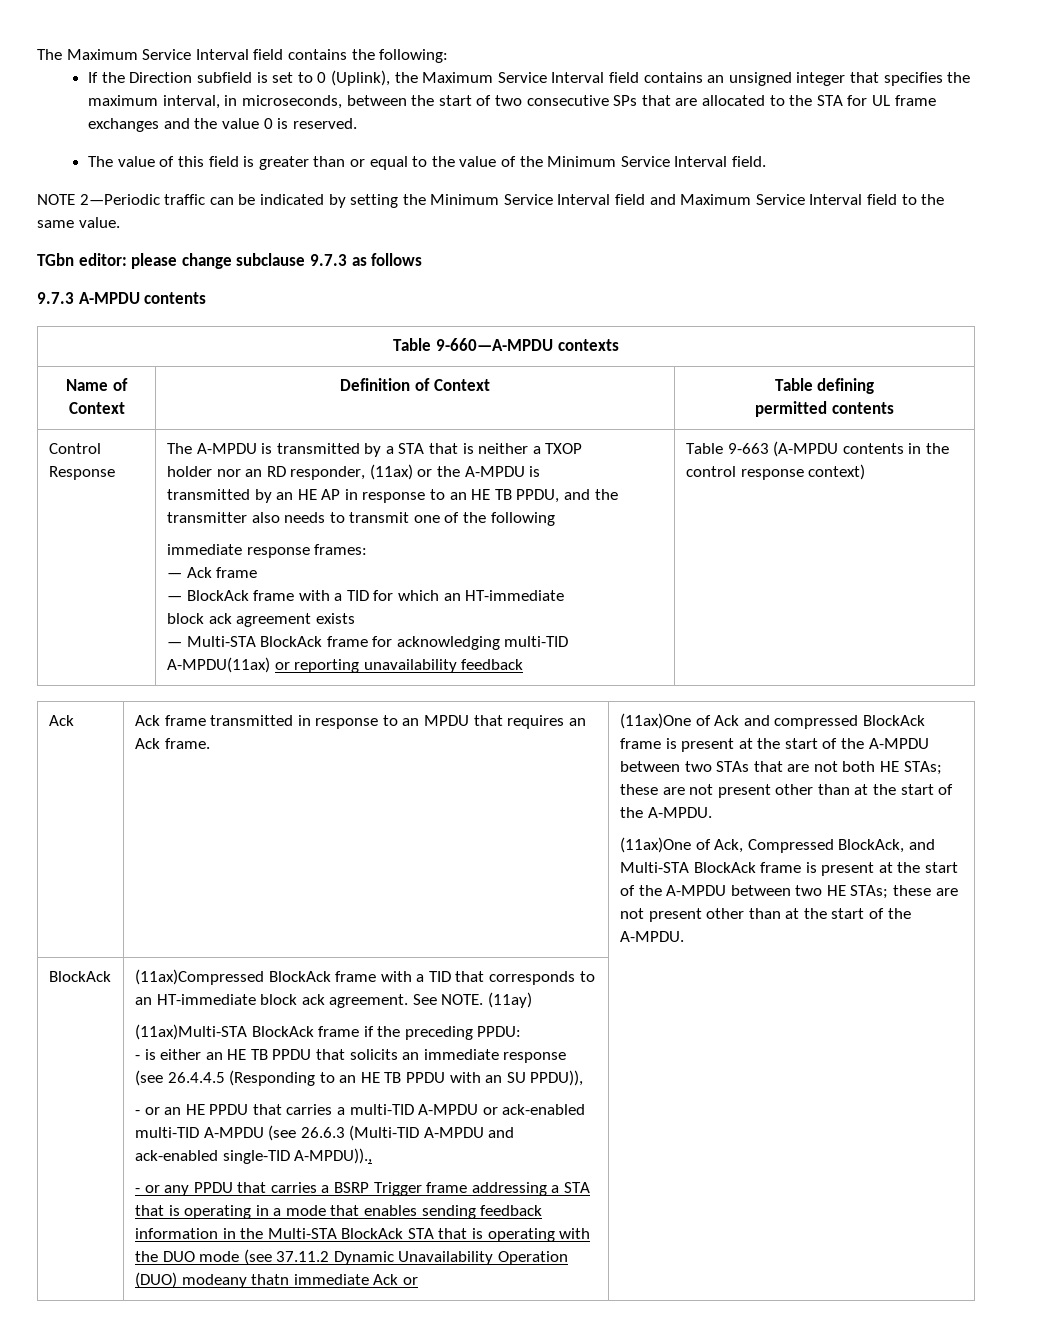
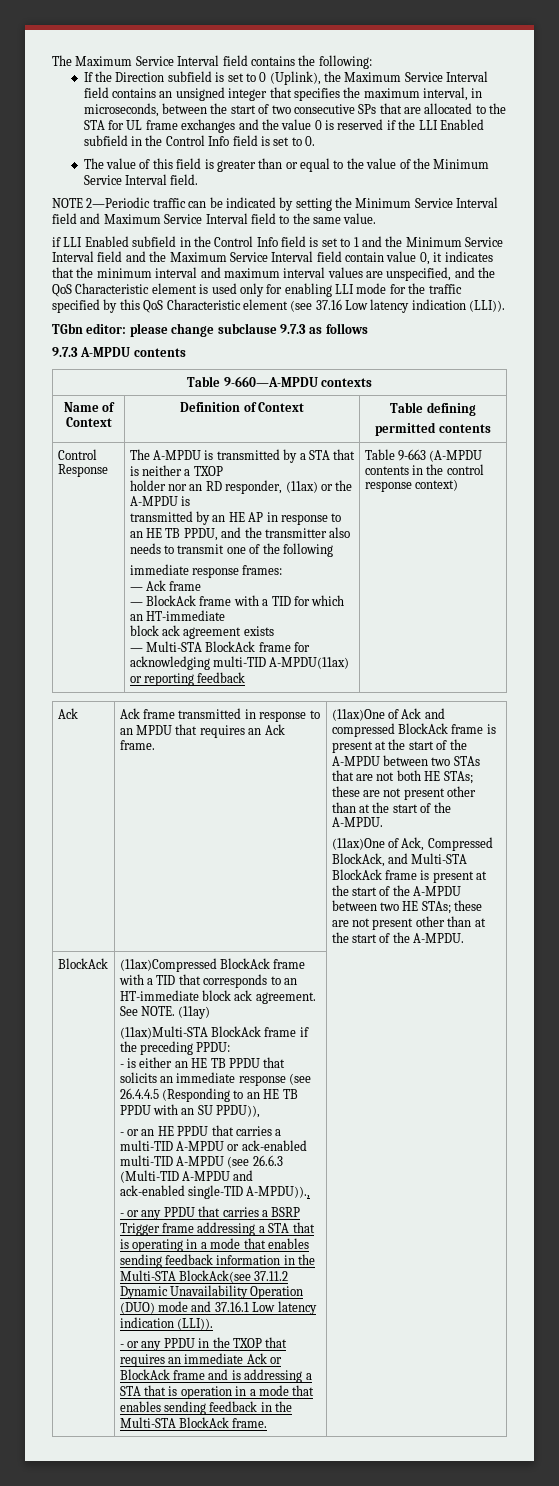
- If the Direction subfield is set to 0 (Uplink), the Maximum Service Interval field contains an unsigned integer that specifies the maximum interval, in microseconds, between the start of two consecutive SPs that are allocated to the STA for UL frame exchanges and the value 0 is reserved.
+ If the Direction subfield is set to 0 (Uplink), the Maximum Service Interval field contains an unsigned integer that specifies the maximum interval, in microseconds, between the start of two consecutive SPs that are allocated to the STA for UL frame exchanges and the value 0 is reserved if the LLI Enabled subfield in the Control Info field is set to 0.
+ if LLI Enabled subfield in the Control Info field is set to 1 and the Minimum Service Interval field and the Maximum Service Interval field contain value 0, it indicates that the minimum interval and maximum interval values are unspecified, and the QoS Characteristic element is used only for enabling LLI mode for the traffic specified by this QoS Characteristic element (see 37.16 Low latency indication (LLI)).
- — Multi-STA BlockAck frame for acknowledging multi-TID A-MPDU(11ax) or reporting unavailability feedback
+ — Multi-STA BlockAck frame for acknowledging multi-TID A-MPDU(11ax) or reporting feedback
- - or any PPDU that carries a BSRP Trigger frame addressing a STA that is operating in a mode that enables sending feedback information in the Multi-STA BlockAck STA that is operating with the DUO mode (see 37.11.2 Dynamic Unavailability Operation (DUO) modeany thatn immediate Ack or
+ - or any PPDU that carries a BSRP Trigger frame addressing a STA that is operating in a mode that enables sending feedback information in the Multi-STA BlockAck(see 37.11.2 Dynamic Unavailability Operation (DUO) mode and 37.16.1 Low latency indication (LLI)).
+ - or any PPDU in the TXOP that requires an immediate Ack or BlockAck frame and is addressing a STA that is operation in a mode that enables sending feedback in the Multi-STA BlockAck frame.

